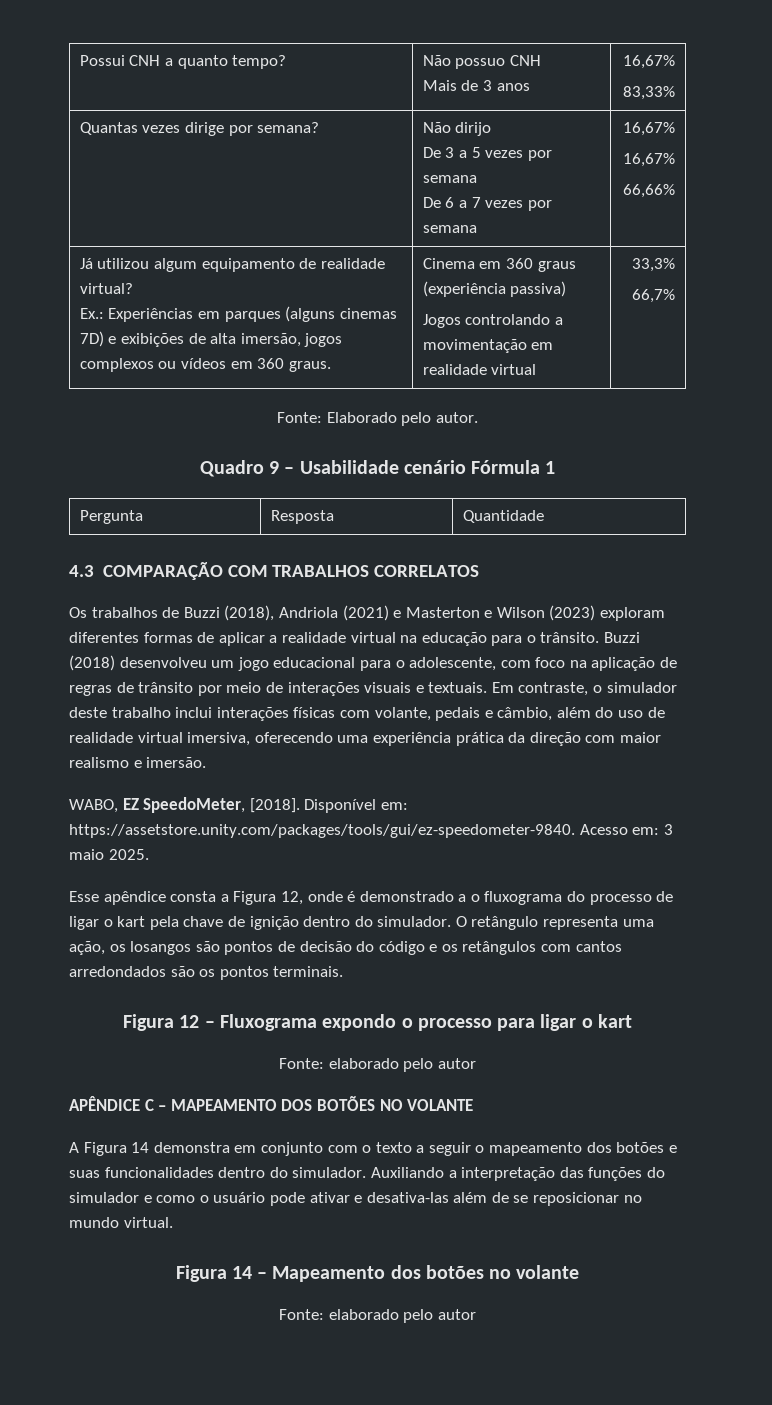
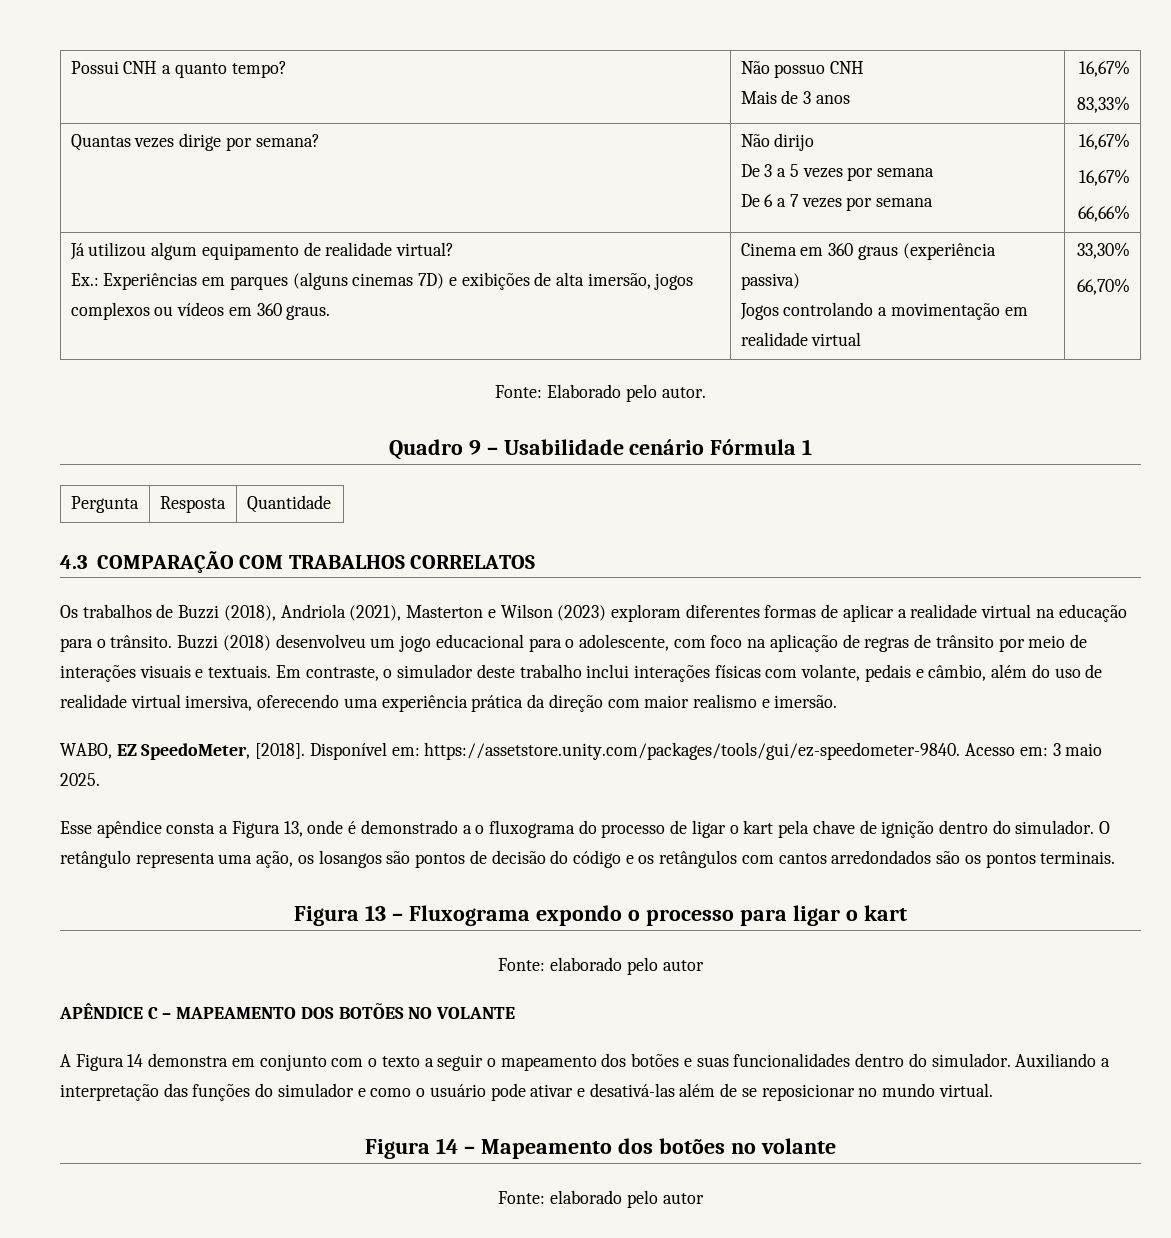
- 33,3%
- 66,7%
+ 33,30%
+ 66,70%
- Os trabalhos de Buzzi (2018), Andriola (2021) e Masterton e Wilson (2023) exploram diferentes formas de aplicar a realidade virtual na educação para o trânsito.
+ Os trabalhos de Buzzi (2018), Andriola (2021), Masterton e Wilson (2023) exploram diferentes formas de aplicar a realidade virtual na educação para o trânsito.
- Esse apêndice consta a Figura 12, onde é demonstrado a o fluxograma do processo de ligar o kart pela chave de ignição dentro do simulador.
+ Esse apêndice consta a Figura 13, onde é demonstrado a o fluxograma do processo de ligar o kart pela chave de ignição dentro do simulador.
- Figura 12 – Fluxograma expondo o processo para ligar o kart
+ Figura 13 – Fluxograma expondo o processo para ligar o kart
- Auxiliando a interpretação das funções do simulador e como o usuário pode ativar e desativa-las além de se reposicionar no mundo virtual.
+ Auxiliando a interpretação das funções do simulador e como o usuário pode ativar e desativá-las além de se reposicionar no mundo virtual.

